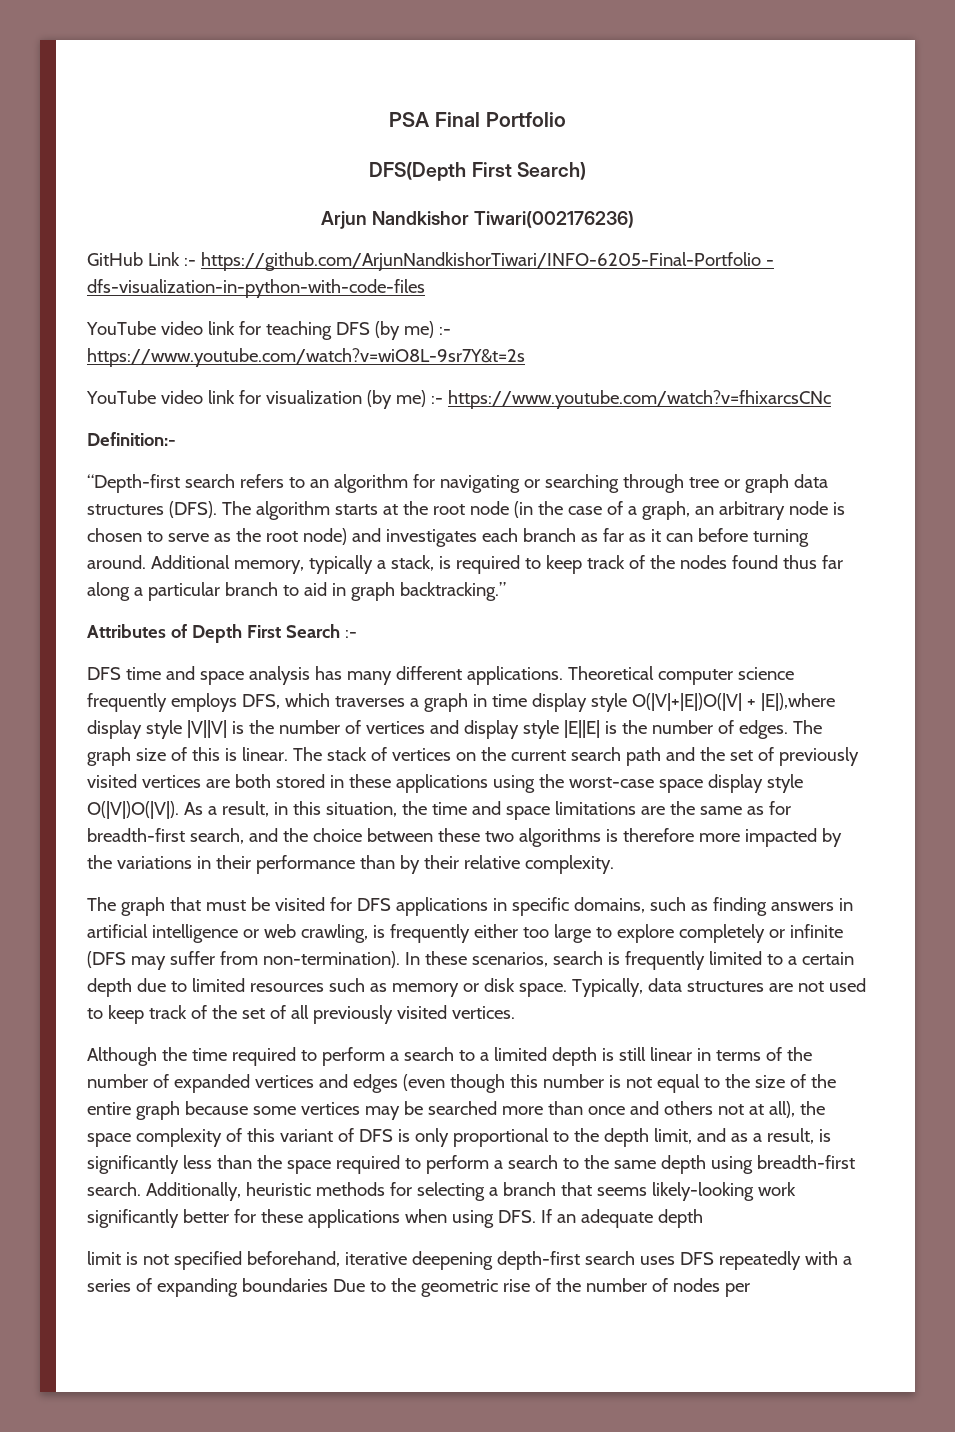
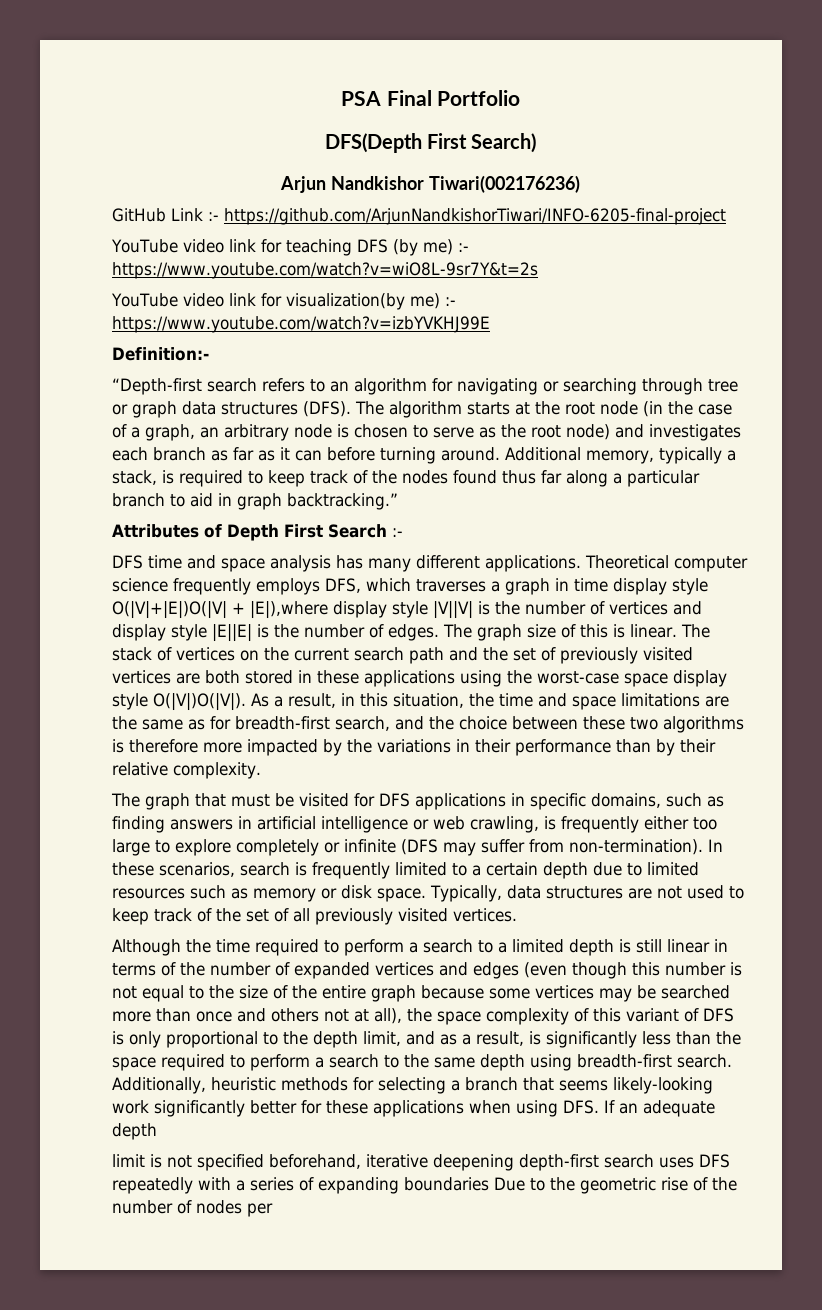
- GitHub Link :- https://github.com/ArjunNandkishorTiwari/INFO-6205-Final-Portfolio - dfs-visualization-in-python-with-code-files
+ GitHub Link :- https://github.com/ArjunNandkishorTiwari/INFO-6205-final-project
- YouTube video link for visualization (by me) :- https://www.youtube.com/watch?v=fhixarcsCNc
+ YouTube video link for visualization(by me) :- https://www.youtube.com/watch?v=izbYVKHJ99E

